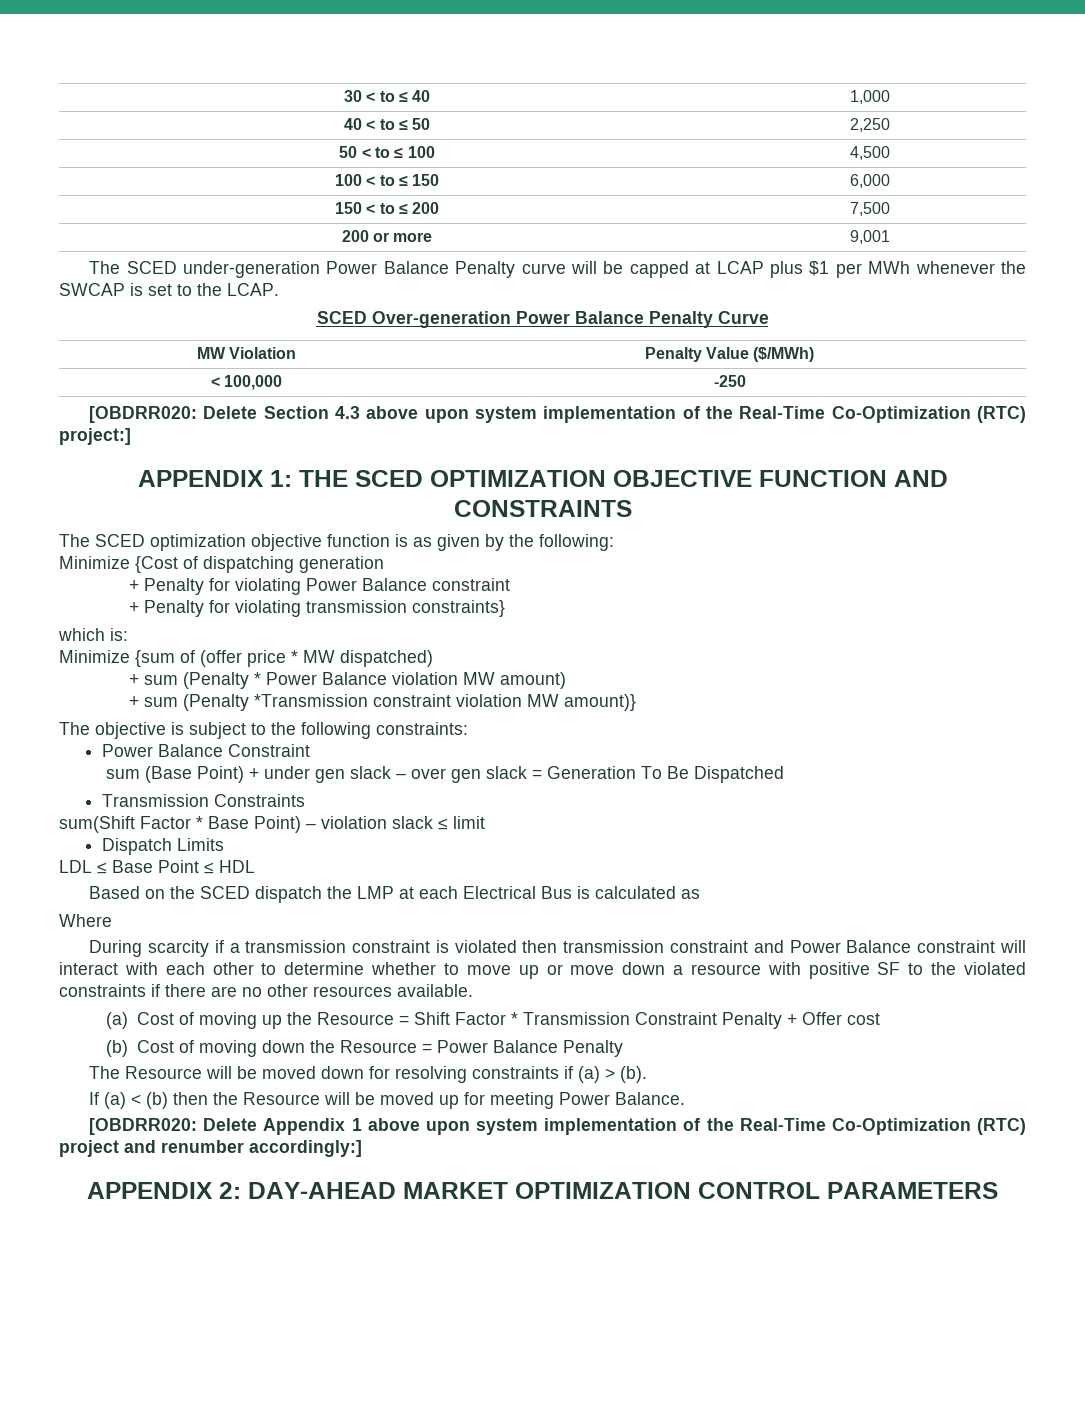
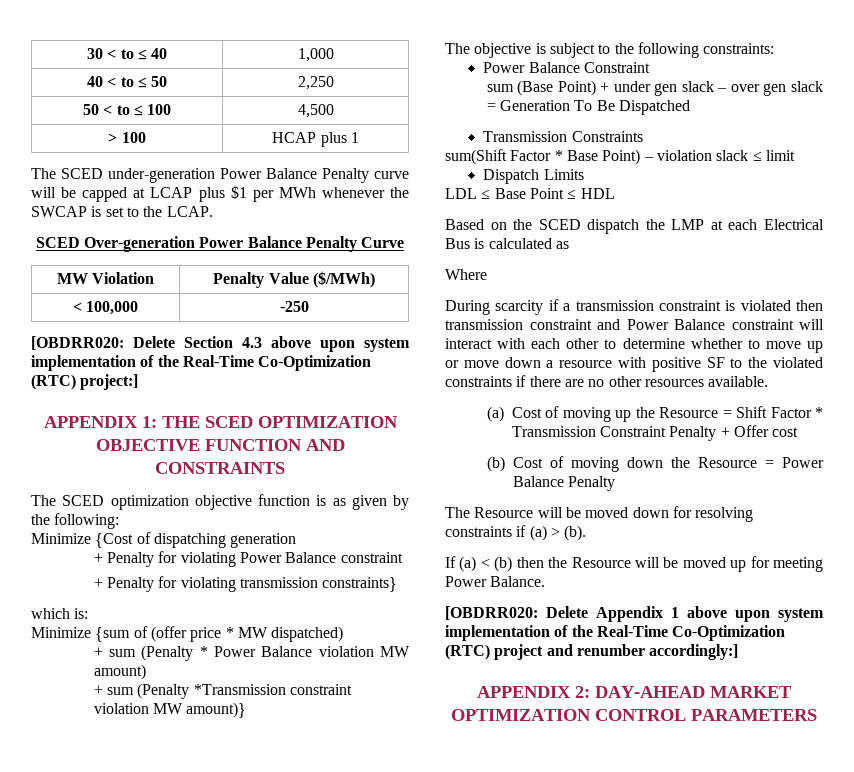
- 100 < to ≤ 150 | 6,000
- 150 < to ≤ 200 | 7,500
- 200 or more | 9,001
+ > 100 | HCAP plus 1

